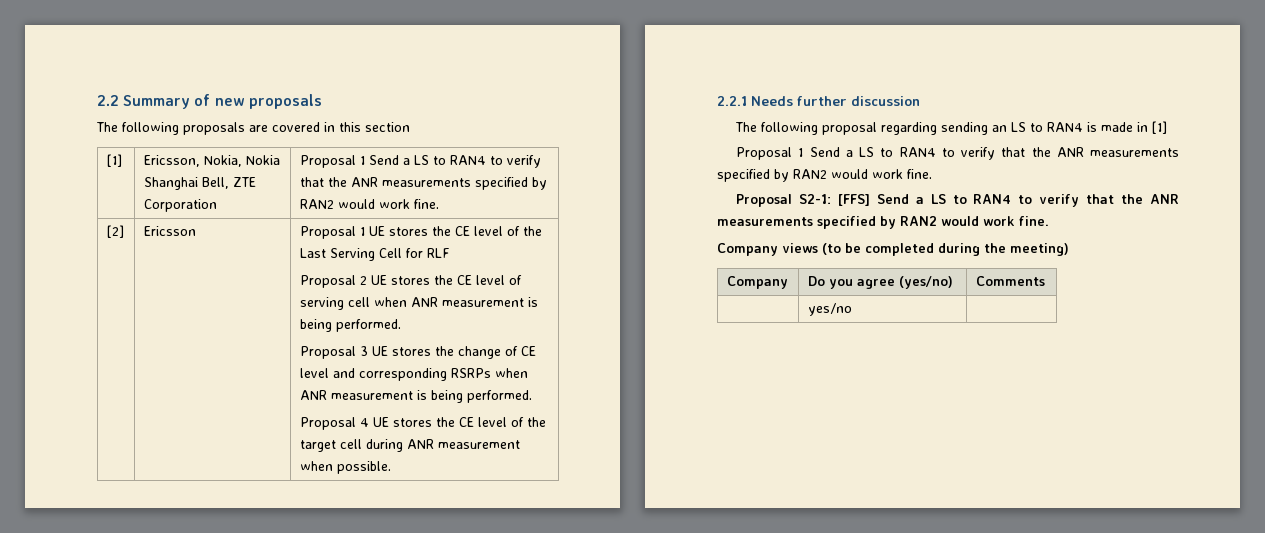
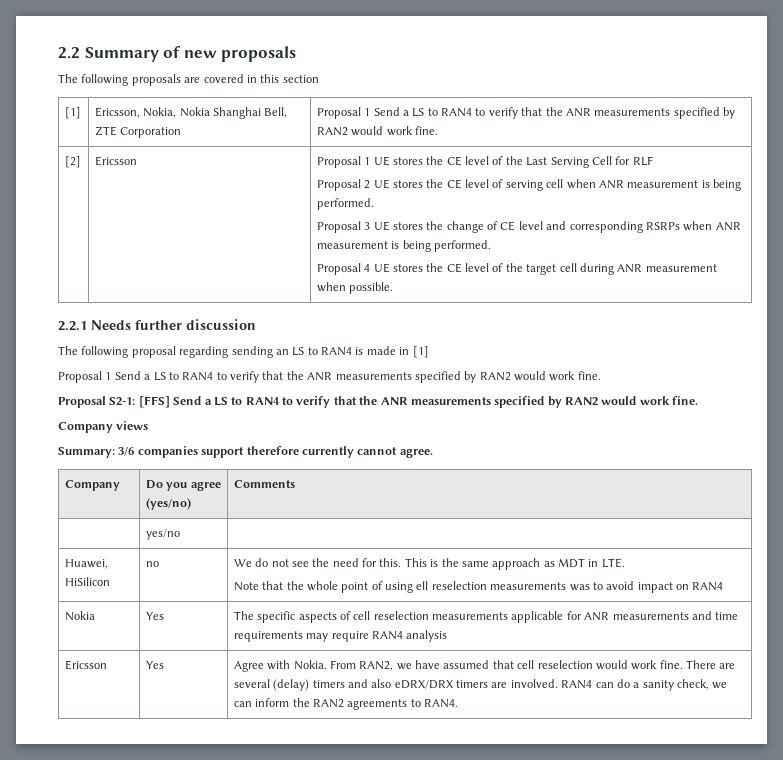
- Company views (to be completed during the meeting)
+ Company views
+ Summary: 3/6 companies support therefore currently cannot agree.
+ Huawei, HiSilicon | no | We do not see the need for this. This is the same approach as MDT in LTE.
+ Note that the whole point of using ell reselection measurements was to avoid impact on RAN4
+ Nokia | Yes | The specific aspects of cell reselection measurements applicable for ANR measurements and time requirements may require RAN4 analysis
+ Ericsson | Yes | Agree with Nokia. From RAN2, we have assumed that cell reselection would work fine. There are several (delay) timers and also eDRX/DRX timers are involved. RAN4 can do a sanity check, we can inform the RAN2 agreements to RAN4.

